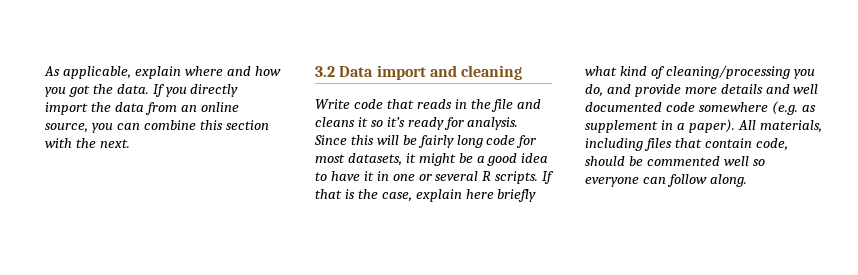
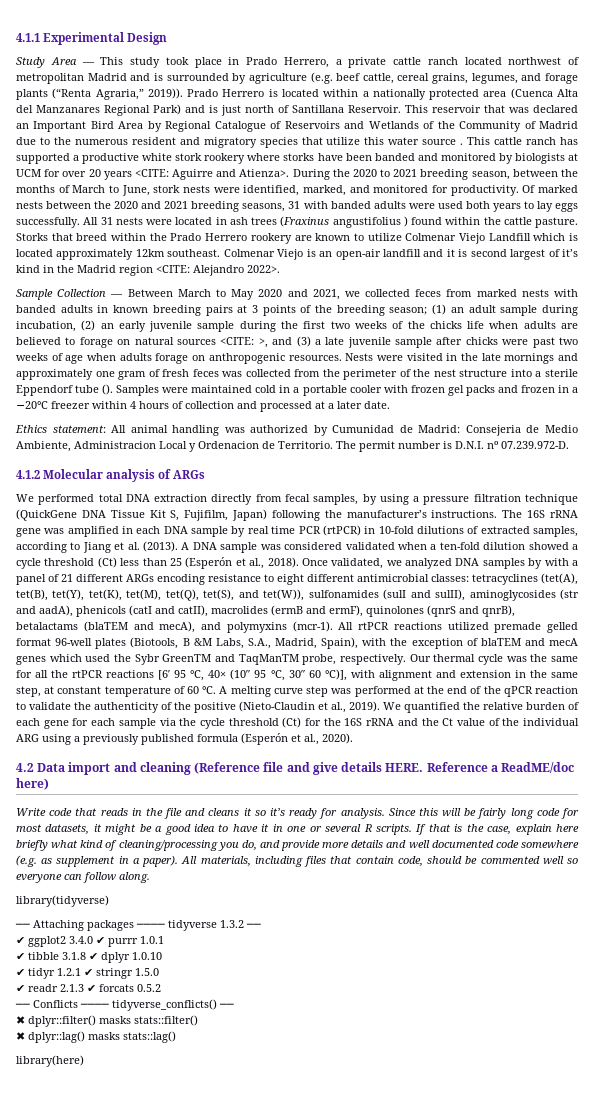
- As applicable, explain where and how you got the data. If you directly import the data from an online source, you can combine this section with the next.
- 3.2 Data import and cleaning
+ 4.1.1 Experimental Design
+ Study Area — This study took place in Prado Herrero, a private cattle ranch located northwest of metropolitan Madrid and is surrounded by agriculture (e.g. beef cattle, cereal grains, legumes, and forage plants (“Renta Agraria,” 2019)). Prado Herrero is located within a nationally protected area (Cuenca Alta del Manzanares Regional Park) and is just north of Santillana Reservoir. This reservoir that was declared an Important Bird Area by Regional Catalogue of Reservoirs and Wetlands of the Community of Madrid due to the numerous resident and migratory species that utilize this water source . This cattle ranch has supported a productive white stork rookery where storks have been banded and monitored by biologists at UCM for over 20 years <CITE: Aguirre and Atienza>. During the 2020 to 2021 breeding season, between the months of March to June, stork nests were identified, marked, and monitored for productivity. Of marked nests between the 2020 and 2021 breeding seasons, 31 with banded adults were used both years to lay eggs successfully. All 31 nests were located in ash trees (Fraxinus angustifolius ) found within the cattle pasture. Storks that breed within the Prado Herrero rookery are known to utilize Colmenar Viejo Landfill which is located approximately 12km southeast. Colmenar Viejo is an open-air landfill and it is second largest of it’s kind in the Madrid region <CITE: Alejandro 2022>.
+ Sample Collection — Between March to May 2020 and 2021, we collected feces from marked nests with banded adults in known breeding pairs at 3 points of the breeding season; (1) an adult sample during incubation, (2) an early juvenile sample during the first two weeks of the chicks life when adults are believed to forage on natural sources <CITE: >, and (3) a late juvenile sample after chicks were past two weeks of age when adults forage on anthropogenic resources. Nests were visited in the late mornings and approximately one gram of fresh feces was collected from the perimeter of the nest structure into a sterile Eppendorf tube (). Samples were maintained cold in a portable cooler with frozen gel packs and frozen in a −20°C freezer within 4 hours of collection and processed at a later date.
+ Ethics statement: All animal handling was authorized by Cumunidad de Madrid: Consejeria de Medio Ambiente, Administracion Local y Ordenacion de Territorio. The permit number is D.N.I. nº 07.239.972-D.
+ 4.1.2 Molecular analysis of ARGs
+ We performed total DNA extraction directly from fecal samples, by using a pressure filtration technique (QuickGene DNA Tissue Kit S, Fujifilm, Japan) following the manufacturer’s instructions. The 16S rRNA gene was amplified in each DNA sample by real time PCR (rtPCR) in 10-fold dilutions of extracted samples, according to Jiang et al. (2013). A DNA sample was considered validated when a ten-fold dilution showed a cycle threshold (Ct) less than 25 (Esperón et al., 2018). Once validated, we analyzed DNA samples by with a panel of 21 different ARGs encoding resistance to eight different antimicrobial classes: tetracyclines (tet(A), tet(B), tet(Y), tet(K), tet(M), tet(Q), tet(S), and tet(W)), sulfonamides (sulI and sulII), aminoglycosides (str and aadA), phenicols (catI and catII), macrolides (ermB and ermF), quinolones (qnrS and qnrB), betalactams (blaTEM and mecA), and polymyxins (mcr-1). All rtPCR reactions utilized premade gelled format 96-well plates (Biotools, B &M Labs, S.A., Madrid, Spain), with the exception of blaTEM and mecA genes which used the Sybr GreenTM and TaqManTM probe, respectively. Our thermal cycle was the same for all the rtPCR reactions [6′ 95 °C, 40× (10″ 95 °C, 30″ 60 °C)], with alignment and extension in the same step, at constant temperature of 60 °C. A melting curve step was performed at the end of the qPCR reaction to validate the authenticity of the positive (Nieto‐Claudin et al., 2019). We quantified the relative burden of each gene for each sample via the cycle threshold (Ct) for the 16S rRNA and the Ct value of the individual ARG using a previously published formula (Esperón et al., 2020).
+ 4.2 Data import and cleaning (Reference file and give details HERE. Reference a ReadME/doc here)
+ library(tidyverse)
+ ── Attaching packages ──── tidyverse 1.3.2 ──
+ ✔ ggplot2 3.4.0 ✔ purrr 1.0.1
+ ✔ tibble 3.1.8 ✔ dplyr 1.0.10
+ ✔ tidyr 1.2.1 ✔ stringr 1.5.0
+ ✔ readr 2.1.3 ✔ forcats 0.5.2
+ ── Conflicts ──── tidyverse_conflicts() ──
+ ✖ dplyr::filter() masks stats::filter()
+ ✖ dplyr::lag() masks stats::lag()
+ library(here)

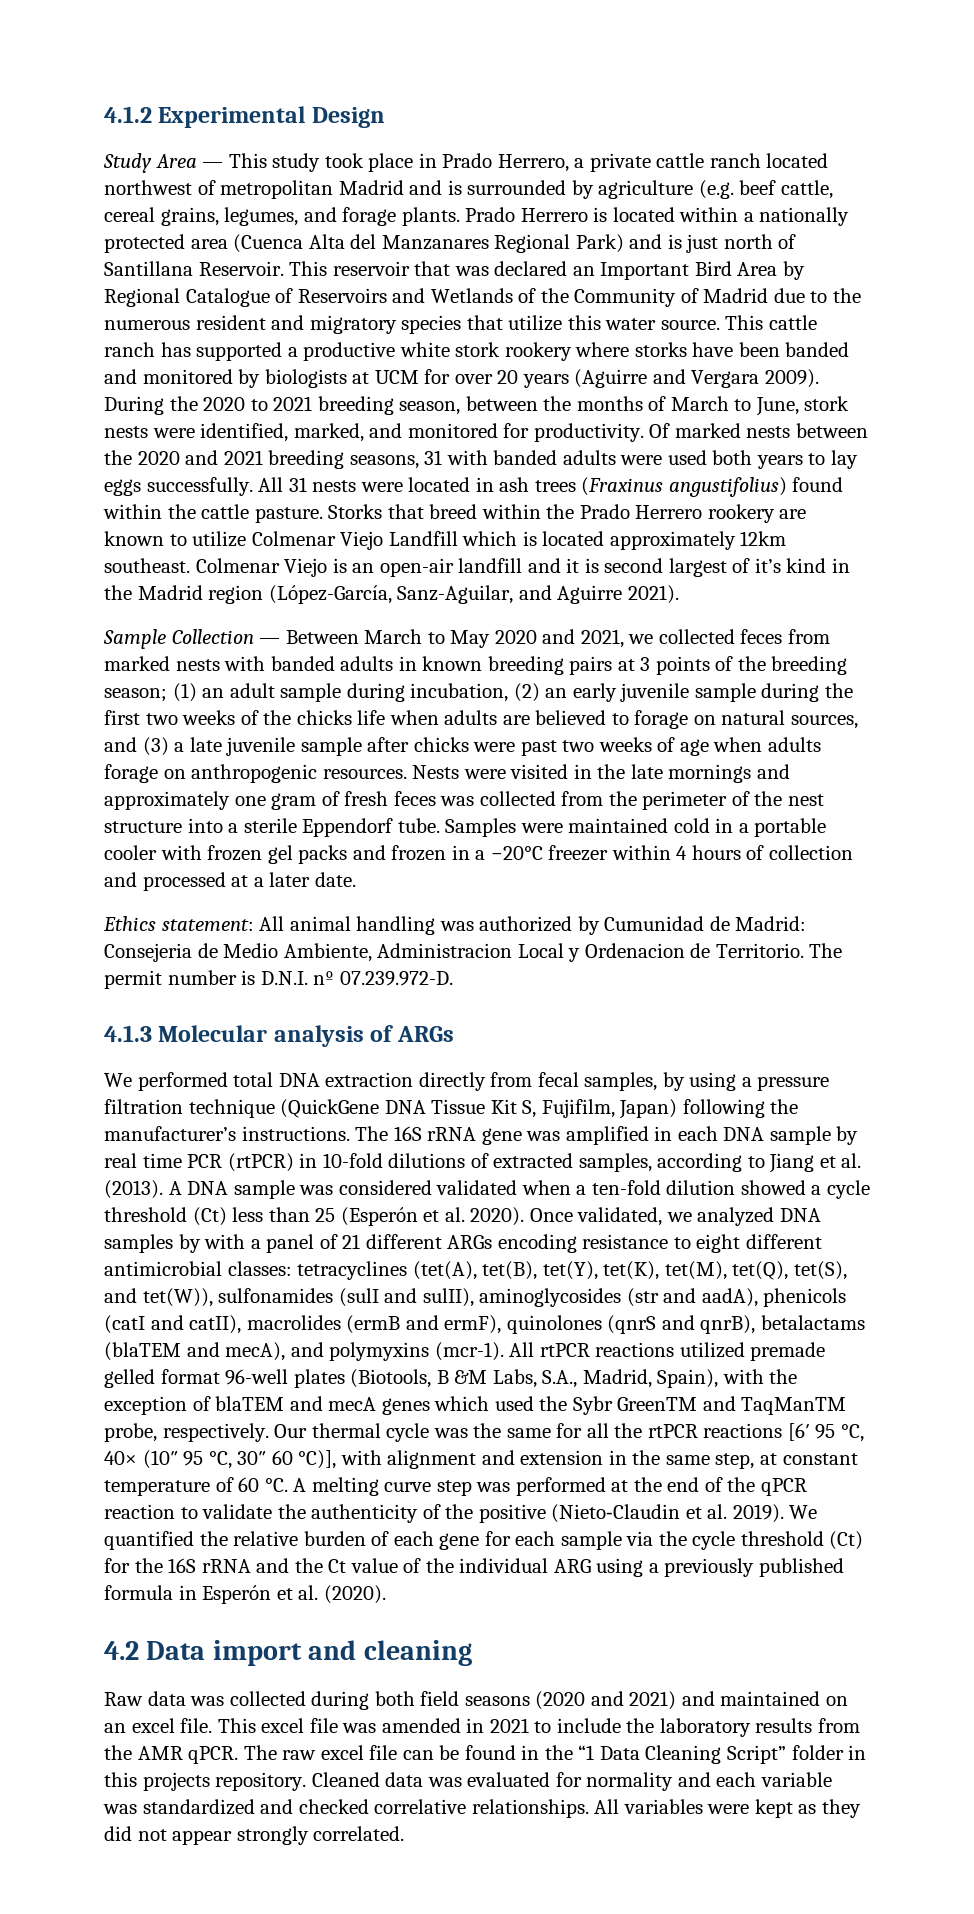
- 4.1.1 Experimental Design
+ 4.1.2 Experimental Design
- Study Area — This study took place in Prado Herrero, a private cattle ranch located northwest of metropolitan Madrid and is surrounded by agriculture (e.g. beef cattle, cereal grains, legumes, and forage plants (“Renta Agraria,” 2019)).
+ Study Area — This study took place in Prado Herrero, a private cattle ranch located northwest of metropolitan Madrid and is surrounded by agriculture (e.g. beef cattle, cereal grains, legumes, and forage plants.
- This reservoir that was declared an Important Bird Area by Regional Catalogue of Reservoirs and Wetlands of the Community of Madrid due to the numerous resident and migratory species that utilize this water source .
+ This reservoir that was declared an Important Bird Area by Regional Catalogue of Reservoirs and Wetlands of the Community of Madrid due to the numerous resident and migratory species that utilize this water source.
- This cattle ranch has supported a productive white stork rookery where storks have been banded and monitored by biologists at UCM for over 20 years <CITE: Aguirre and Atienza>.
+ This cattle ranch has supported a productive white stork rookery where storks have been banded and monitored by biologists at UCM for over 20 years (Aguirre and Vergara 2009).
- All 31 nests were located in ash trees (Fraxinus angustifolius ) found within the cattle pasture.
+ All 31 nests were located in ash trees (Fraxinus angustifolius) found within the cattle pasture.
- Colmenar Viejo is an open-air landfill and it is second largest of it’s kind in the Madrid region <CITE: Alejandro 2022>.
+ Colmenar Viejo is an open-air landfill and it is second largest of it’s kind in the Madrid region (López-García, Sanz-Aguilar, and Aguirre 2021).
- (1) an adult sample during incubation, (2) an early juvenile sample during the first two weeks of the chicks life when adults are believed to forage on natural sources <CITE: >, and (3) a late juvenile sample after chicks were past two weeks of age when adults forage on anthropogenic resources.
+ (1) an adult sample during incubation, (2) an early juvenile sample during the first two weeks of the chicks life when adults are believed to forage on natural sources, and (3) a late juvenile sample after chicks were past two weeks of age when adults forage on anthropogenic resources.
- Nests were visited in the late mornings and approximately one gram of fresh feces was collected from the perimeter of the nest structure into a sterile Eppendorf tube ().
+ Nests were visited in the late mornings and approximately one gram of fresh feces was collected from the perimeter of the nest structure into a sterile Eppendorf tube.
- 4.1.2 Molecular analysis of ARGs
+ 4.1.3 Molecular analysis of ARGs
- A DNA sample was considered validated when a ten-fold dilution showed a cycle threshold (Ct) less than 25 (Esperón et al., 2018).
+ A DNA sample was considered validated when a ten-fold dilution showed a cycle threshold (Ct) less than 25 (Esperón et al. 2020).
- A melting curve step was performed at the end of the qPCR reaction to validate the authenticity of the positive (Nieto‐Claudin et al., 2019).
+ A melting curve step was performed at the end of the qPCR reaction to validate the authenticity of the positive (Nieto‐Claudin et al. 2019).
- We quantified the relative burden of each gene for each sample via the cycle threshold (Ct) for the 16S rRNA and the Ct value of the individual ARG using a previously published formula (Esperón et al., 2020).
+ We quantified the relative burden of each gene for each sample via the cycle threshold (Ct) for the 16S rRNA and the Ct value of the individual ARG using a previously published formula in Esperón et al. (2020).
- 4.2 Data import and cleaning (Reference file and give details HERE. Reference a ReadME/doc here)
- Write code that reads in the file and cleans it so it’s ready for analysis. Since this will be fairly long code for most datasets, it might be a good idea to have it in one or several R scripts. If that is the case, explain here briefly what kind of cleaning/processing you do, and provide more details and well documented code somewhere (e.g. as supplement in a paper). All materials, including files that contain code, should be commented well so everyone can follow along.
- library(tidyverse)
- ── Attaching packages ──── tidyverse 1.3.2 ──
- ✔ ggplot2 3.4.0 ✔ purrr 1.0.1
- ✔ tibble 3.1.8 ✔ dplyr 1.0.10
- ✔ tidyr 1.2.1 ✔ stringr 1.5.0
- ✔ readr 2.1.3 ✔ forcats 0.5.2
- ── Conflicts ──── tidyverse_conflicts() ──
- ✖ dplyr::filter() masks stats::filter()
- ✖ dplyr::lag() masks stats::lag()
- library(here)
+ 4.2 Data import and cleaning
+ Raw data was collected during both field seasons (2020 and 2021) and maintained on an excel file. This excel file was amended in 2021 to include the laboratory results from the AMR qPCR. The raw excel file can be found in the “1 Data Cleaning Script” folder in this projects repository. Cleaned data was evaluated for normality and each variable was standardized and checked correlative relationships. All variables were kept as they did not appear strongly correlated.

